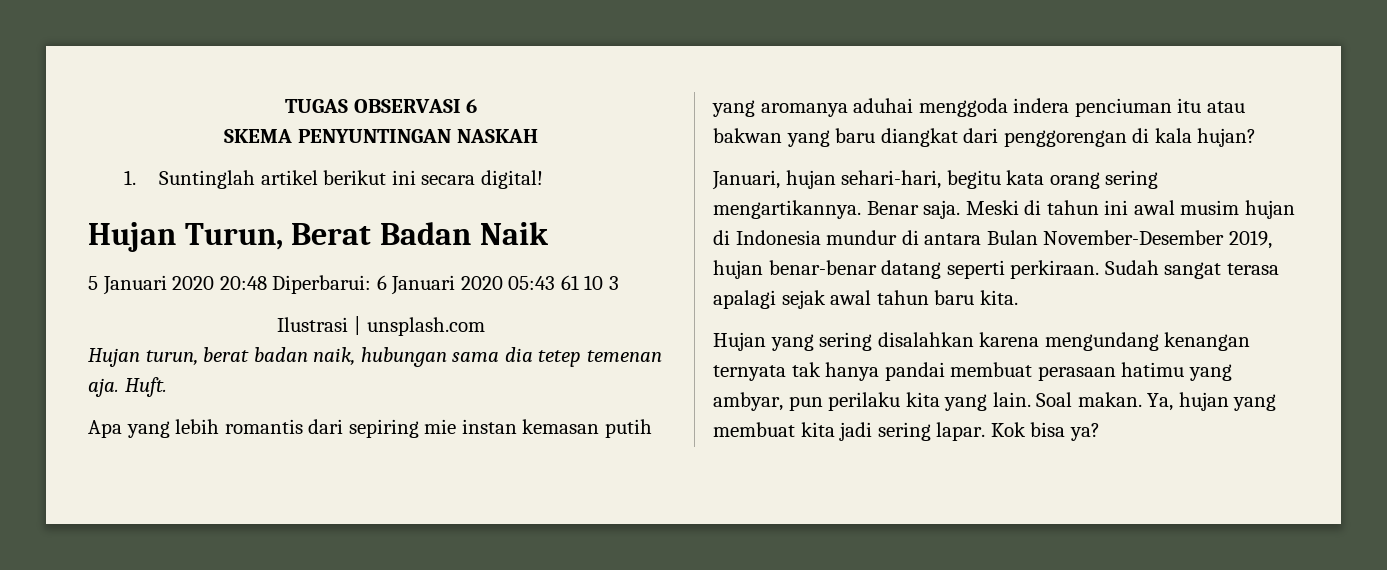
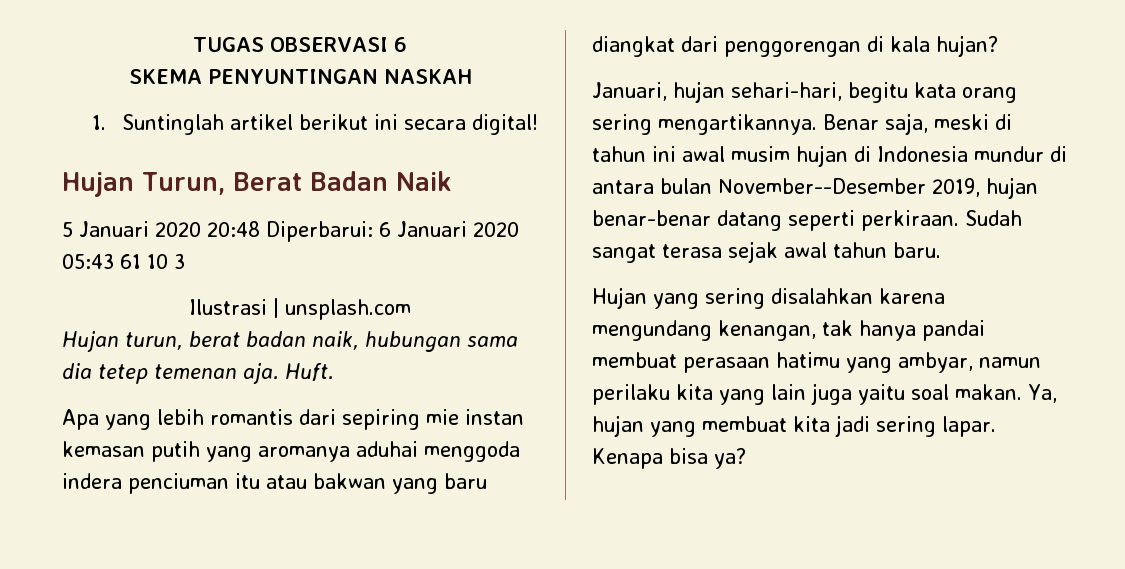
- Benar saja. Meski di tahun ini awal musim hujan di Indonesia mundur di antara Bulan November-Desember 2019, hujan benar-benar datang seperti perkiraan.
+ Benar saja, meski di tahun ini awal musim hujan di Indonesia mundur di antara bulan November--Desember 2019, hujan benar-benar datang seperti perkiraan.
- Sudah sangat terasa apalagi sejak awal tahun baru kita.
+ Sudah sangat terasa sejak awal tahun baru.
- Hujan yang sering disalahkan karena mengundang kenangan ternyata tak hanya pandai membuat perasaan hatimu yang ambyar, pun perilaku kita yang lain. Soal makan.
+ Hujan yang sering disalahkan karena mengundang kenangan, tak hanya pandai membuat perasaan hatimu yang ambyar, namun perilaku kita yang lain juga yaitu soal makan.
- Kok bisa ya?
+ Kenapa bisa ya?

